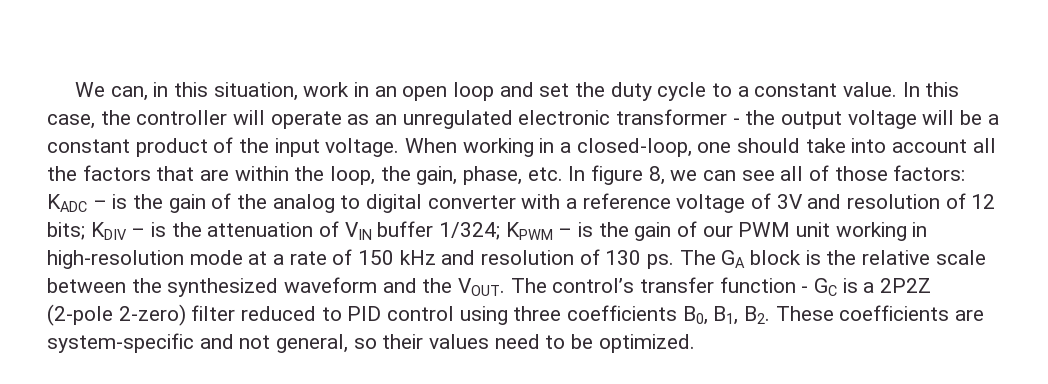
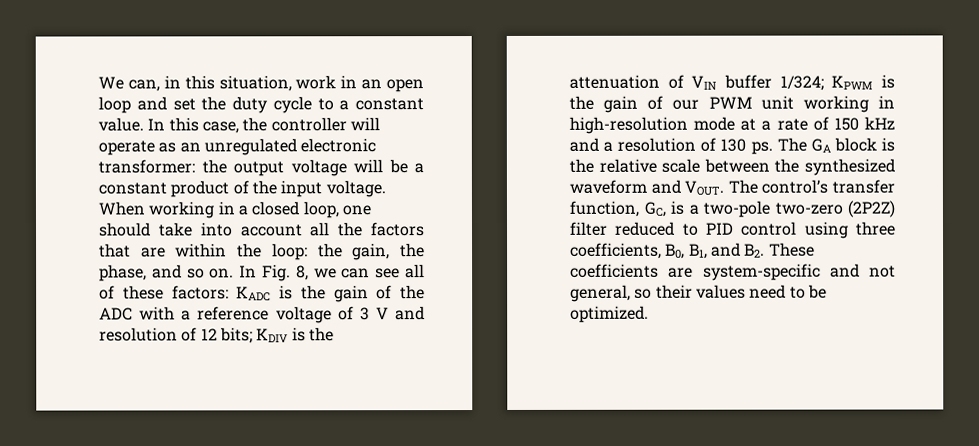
- In this case, the controller will operate as an unregulated electronic transformer - the output voltage will be a constant product of the input voltage.
+ In this case, the controller will operate as an unregulated electronic transformer: the output voltage will be a constant product of the input voltage.
- When working in a closed-loop, one should take into account all the factors that are within the loop, the gain, phase, etc. In figure 8, we can see all of those factors:
+ When working in a closed loop, one should take into account all the factors that are within the loop: the gain, the phase, and so on. In Fig. 8, we can see all of these factors:
- KADC – is the gain of the analog to digital converter with a reference voltage of 3V and resolution of 12 bits;
+ KADC is the gain of the ADC with a reference voltage of 3 V and resolution of 12 bits;
- KDIV – is the attenuation of VIN buffer 1/324;
+ KDIV is the attenuation of VIN buffer 1/324;
- KPWM – is the gain of our PWM unit working in high-resolution mode at a rate of 150 kHz and resolution of 130 ps.
+ KPWM is the gain of our PWM unit working in high-resolution mode at a rate of 150 kHz and a resolution of 130 ps.
- The GA block is the relative scale between the synthesized waveform and the VOUT.
+ The GA block is the relative scale between the synthesized waveform and VOUT.
- The control’s transfer function - GC is a 2P2Z (2-pole 2-zero) filter reduced to PID control using three coefficients B0, B1, B2. These coefficients are system-specific and not general, so their values need to be optimized.
+ The control’s transfer function, GC, is a two-pole two-zero (2P2Z) filter reduced to PID control using three coefficients, B0, B1, and B2. These coefficients are system-specific and not general, so their values need to be optimized.

